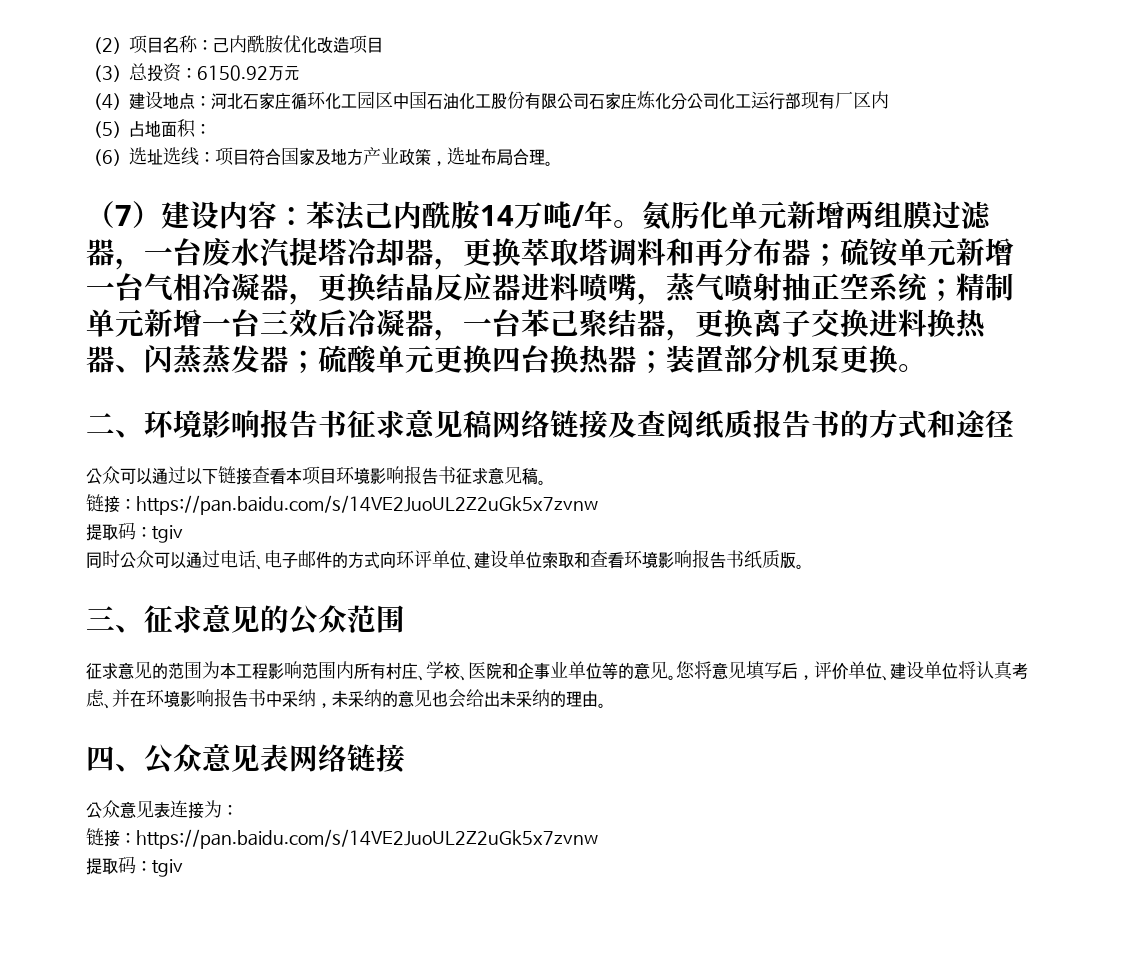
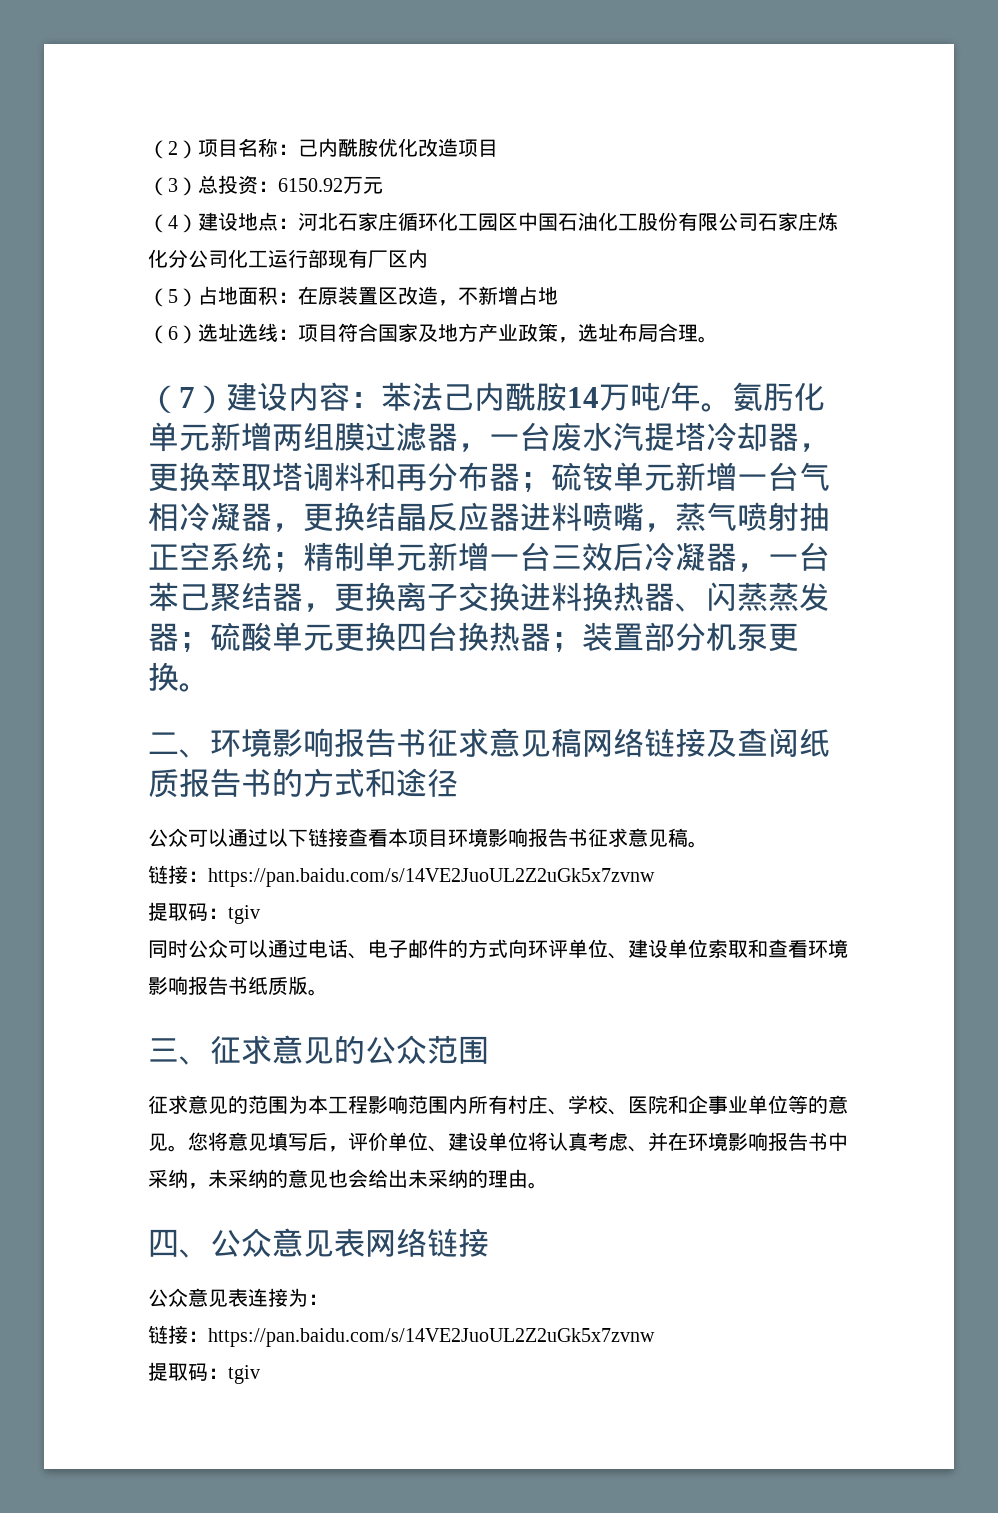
- （5）占地面积：
+ （5）占地面积：在原装置区改造，不新增占地

